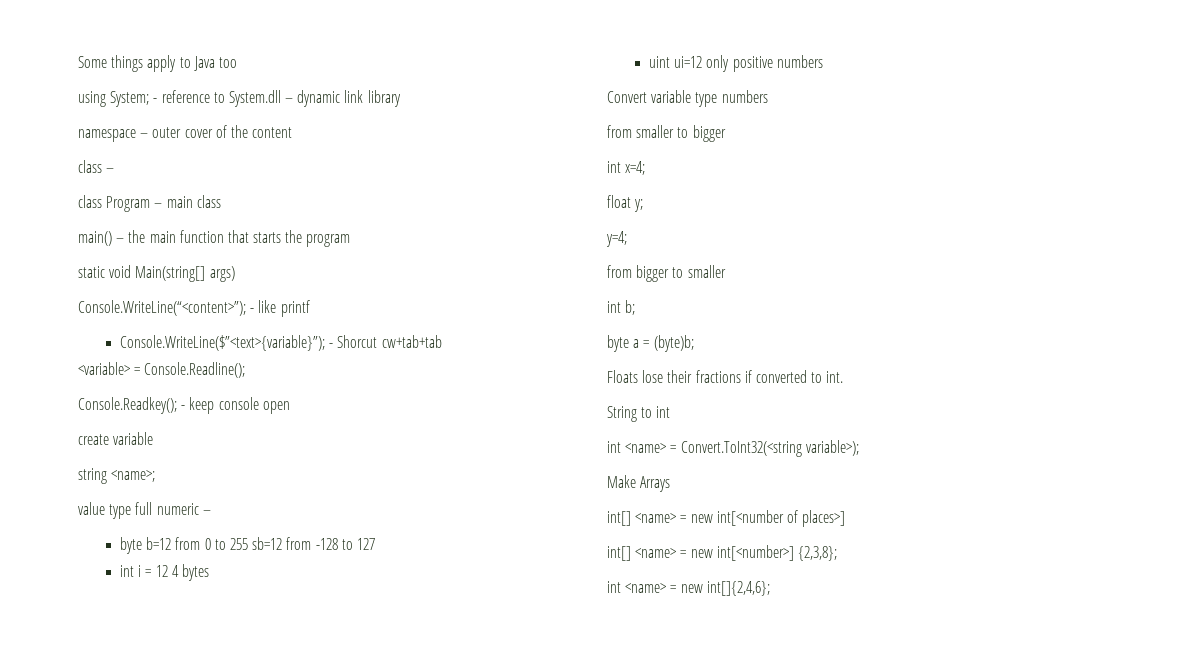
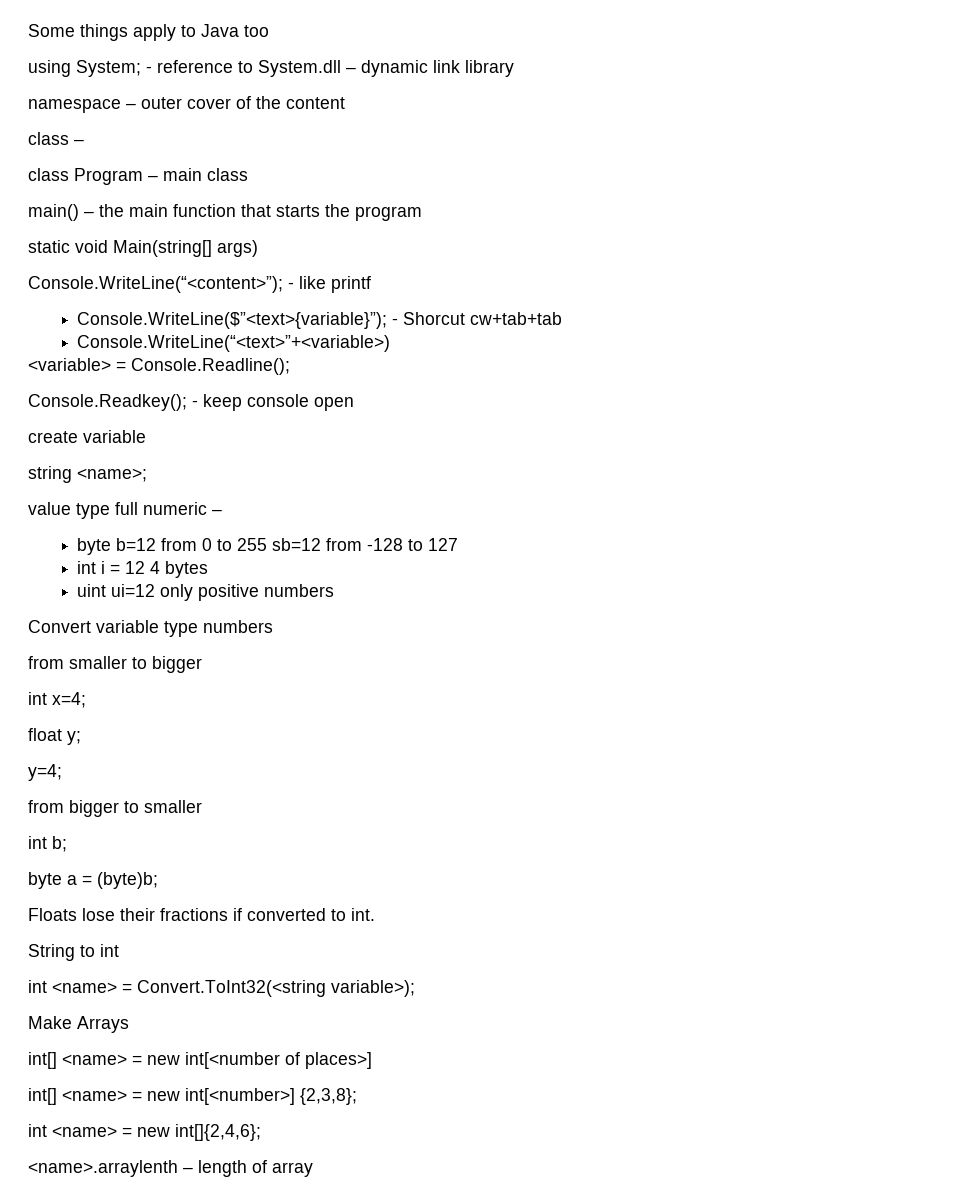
+ Console.WriteLine(“<text>”+<variable>)
+ <name>.arraylenth – length of array

